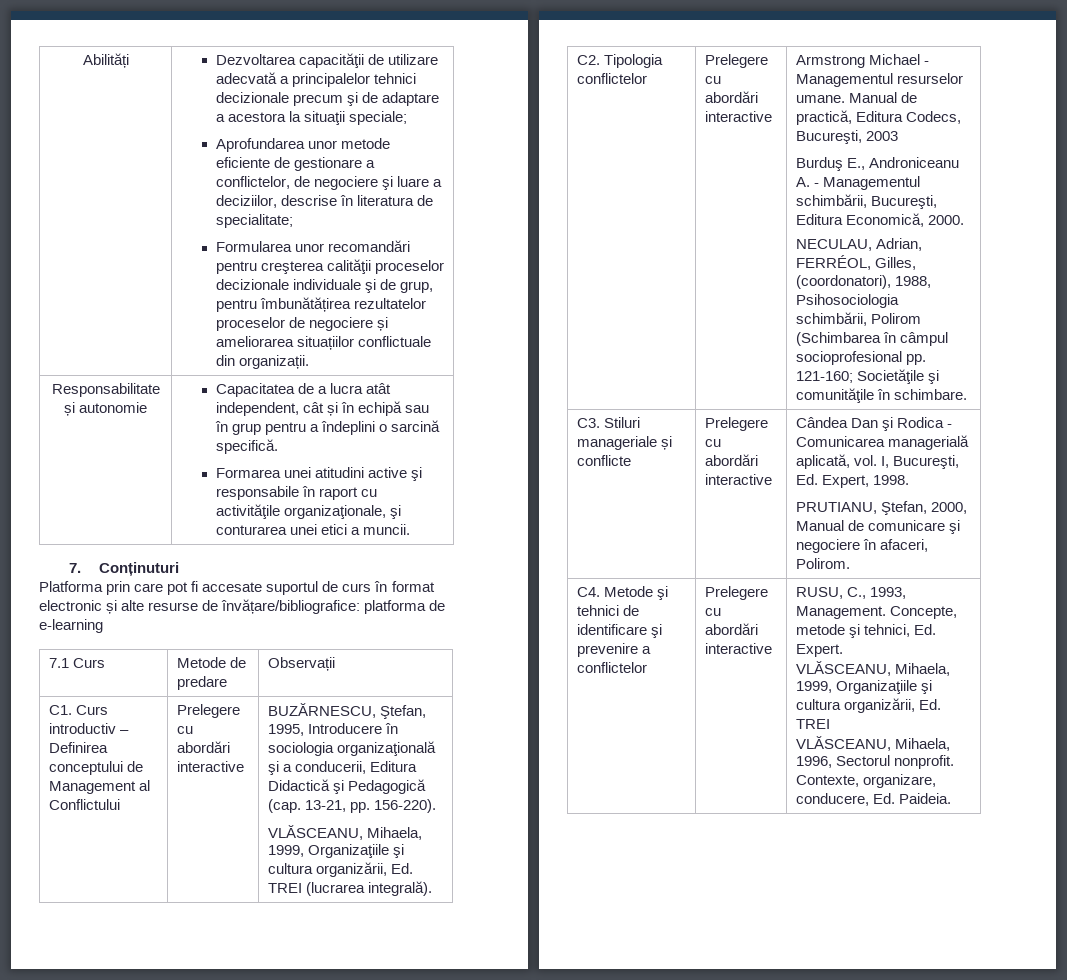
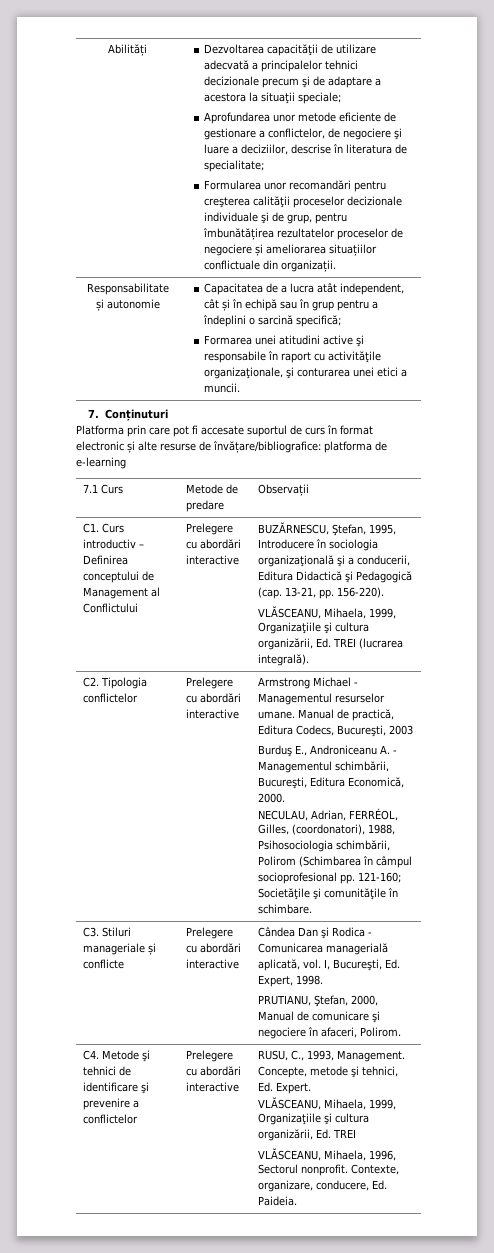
- Responsabilitate și autonomie | Capacitatea de a lucra atât independent, cât și în echipă sau în grup pentru a îndeplini o sarcină specifică.
+ Responsabilitate și autonomie | Capacitatea de a lucra atât independent, cât și în echipă sau în grup pentru a îndeplini o sarcină specifică;

